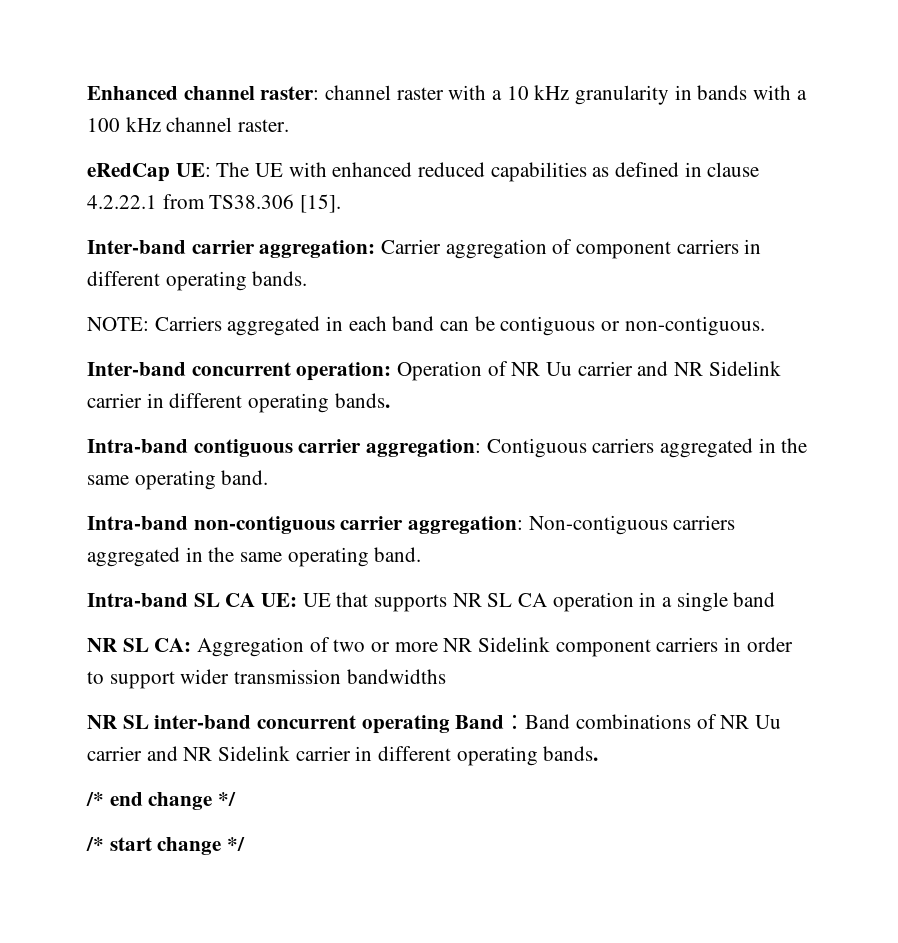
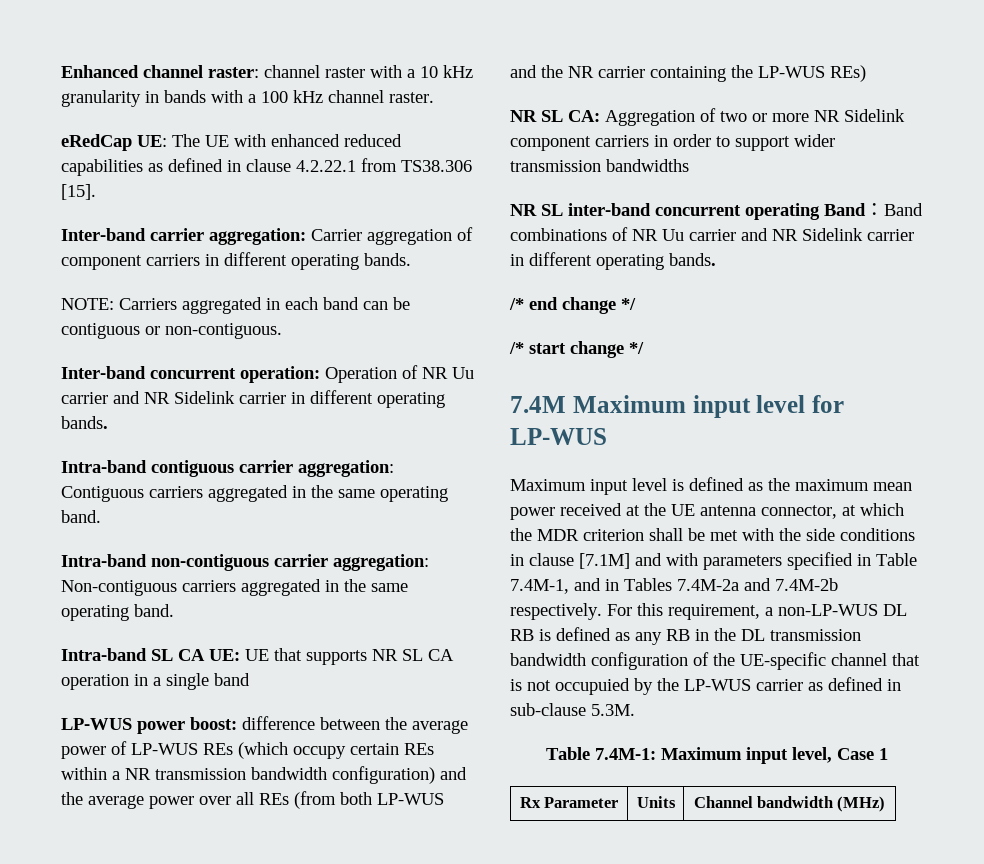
+ LP-WUS power boost: difference between the average power of LP-WUS REs (which occupy certain REs within a NR transmission bandwidth configuration) and the average power over all REs (from both LP-WUS and the NR carrier containing the LP-WUS REs)
+ 7.4M Maximum input level for LP-WUS
+ Maximum input level is defined as the maximum mean power received at the UE antenna connector, at which the MDR criterion shall be met with the side conditions in clause [7.1M] and with parameters specified in Table 7.4M-1, and in Tables 7.4M-2a and 7.4M-2b respectively. For this requirement, a non-LP-WUS DL RB is defined as any RB in the DL transmission bandwidth configuration of the UE-specific channel that is not occupuied by the LP-WUS carrier as defined in sub-clause 5.3M.
+ Table 7.4M-1: Maximum input level, Case 1
+ Rx Parameter | Units | Channel bandwidth (MHz)

